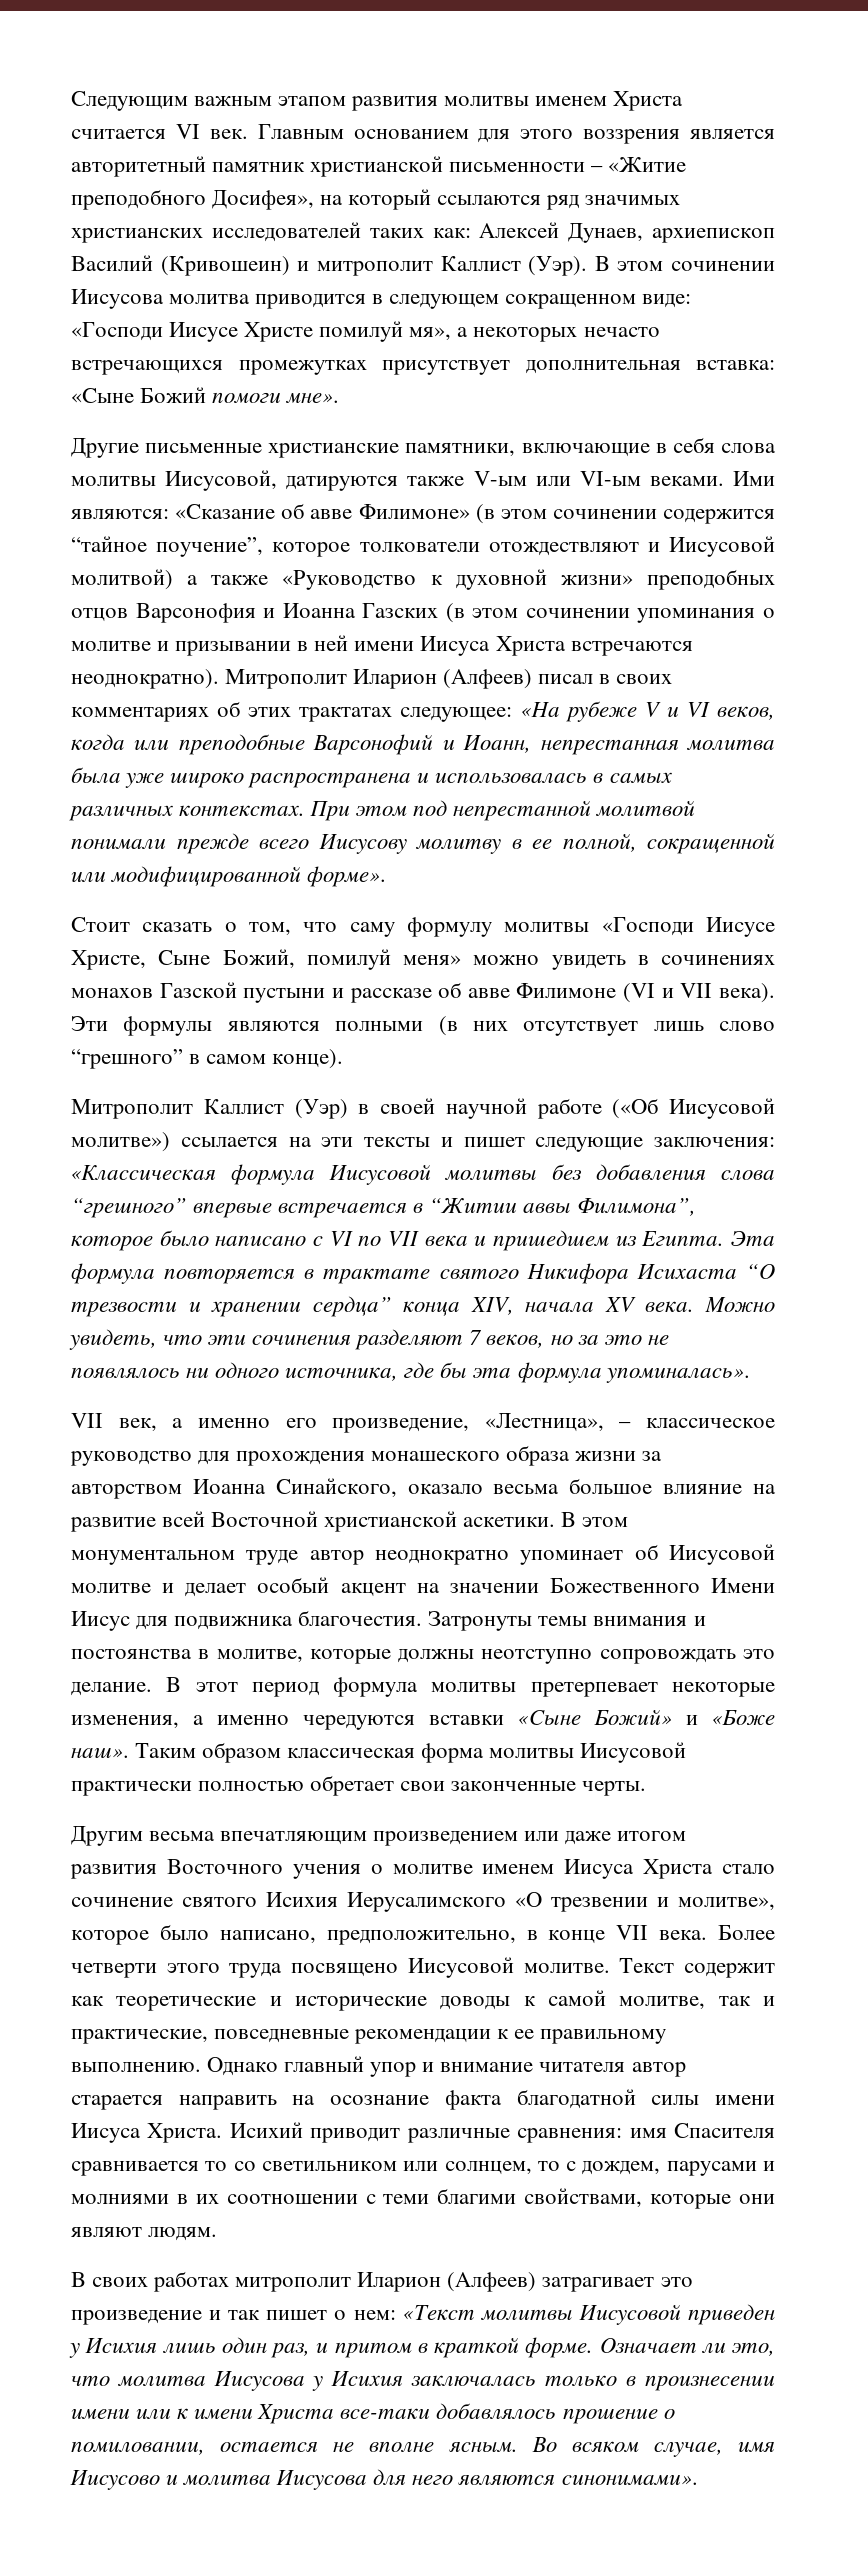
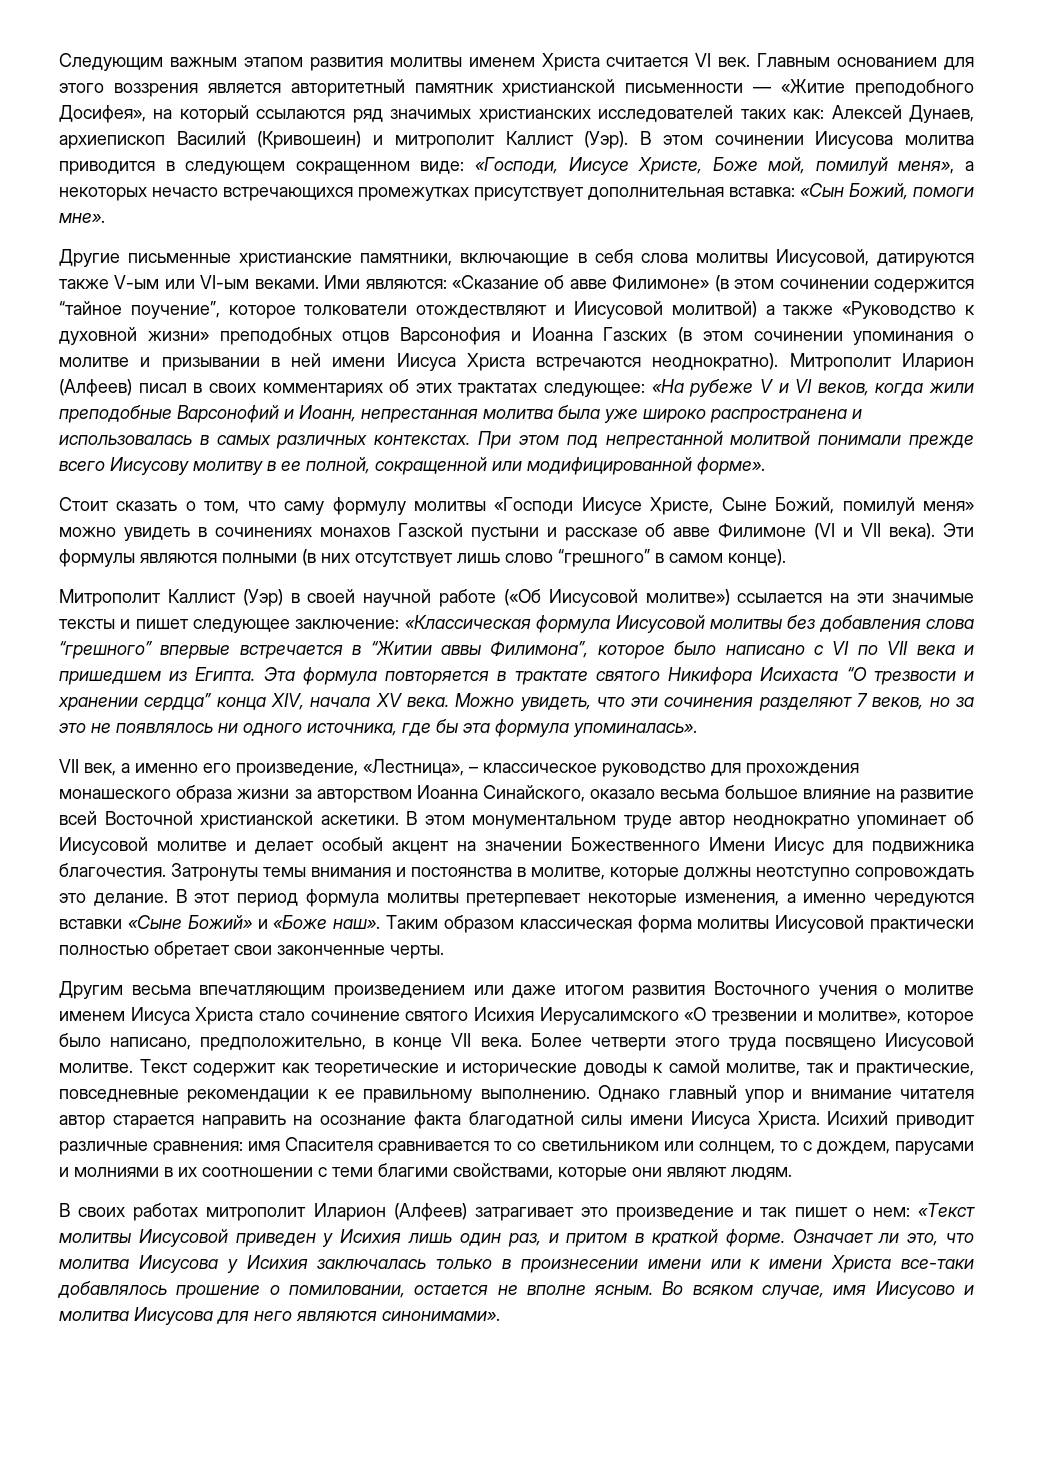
- Главным основанием для этого воззрения является авторитетный памятник христианской письменности – «Житие преподобного Досифея», на который ссылаются ряд значимых христианских исследователей таких как: Алексей Дунаев, архиепископ Василий (Кривошеин) и митрополит Каллист (Уэр).
+ Главным основанием для этого воззрения является авторитетный памятник христианской письменности — «Житие преподобного Досифея», на который ссылаются ряд значимых христианских исследователей таких как: Алексей Дунаев, архиепископ Василий (Кривошеин) и митрополит Каллист (Уэр).
- В этом сочинении Иисусова молитва приводится в следующем сокращенном виде: «Господи Иисусе Христе помилуй мя», а некоторых нечасто встречающихся промежутках присутствует дополнительная вставка: «Сыне Божий помоги мне».
+ В этом сочинении Иисусова молитва приводится в следующем сокращенном виде: «Господи, Иисусе Христе, Боже мой, помилуй меня», а некоторых нечасто встречающихся промежутках присутствует дополнительная вставка: «Сын Божий, помоги мне».
- Митрополит Иларион (Алфеев) писал в своих комментариях об этих трактатах следующее: «На рубеже V и VI веков, когда или преподобные Варсонофий и Иоанн, непрестанная молитва была уже широко распространена и использовалась в самых различных контекстах.
+ Митрополит Иларион (Алфеев) писал в своих комментариях об этих трактатах следующее: «На рубеже V и VI веков, когда жили преподобные Варсонофий и Иоанн, непрестанная молитва была уже широко распространена и использовалась в самых различных контекстах.
- Митрополит Каллист (Уэр) в своей научной работе («Об Иисусовой молитве») ссылается на эти тексты и пишет следующие заключения: «Классическая формула Иисусовой молитвы без добавления слова “грешного” впервые встречается в “Житии аввы Филимона”, которое было написано с VI по VII века и пришедшем из Египта.
+ Митрополит Каллист (Уэр) в своей научной работе («Об Иисусовой молитве») ссылается на эти значимые тексты и пишет следующее заключение: «Классическая формула Иисусовой молитвы без добавления слова “грешного” впервые встречается в “Житии аввы Филимона”, которое было написано с VI по VII века и пришедшем из Египта.

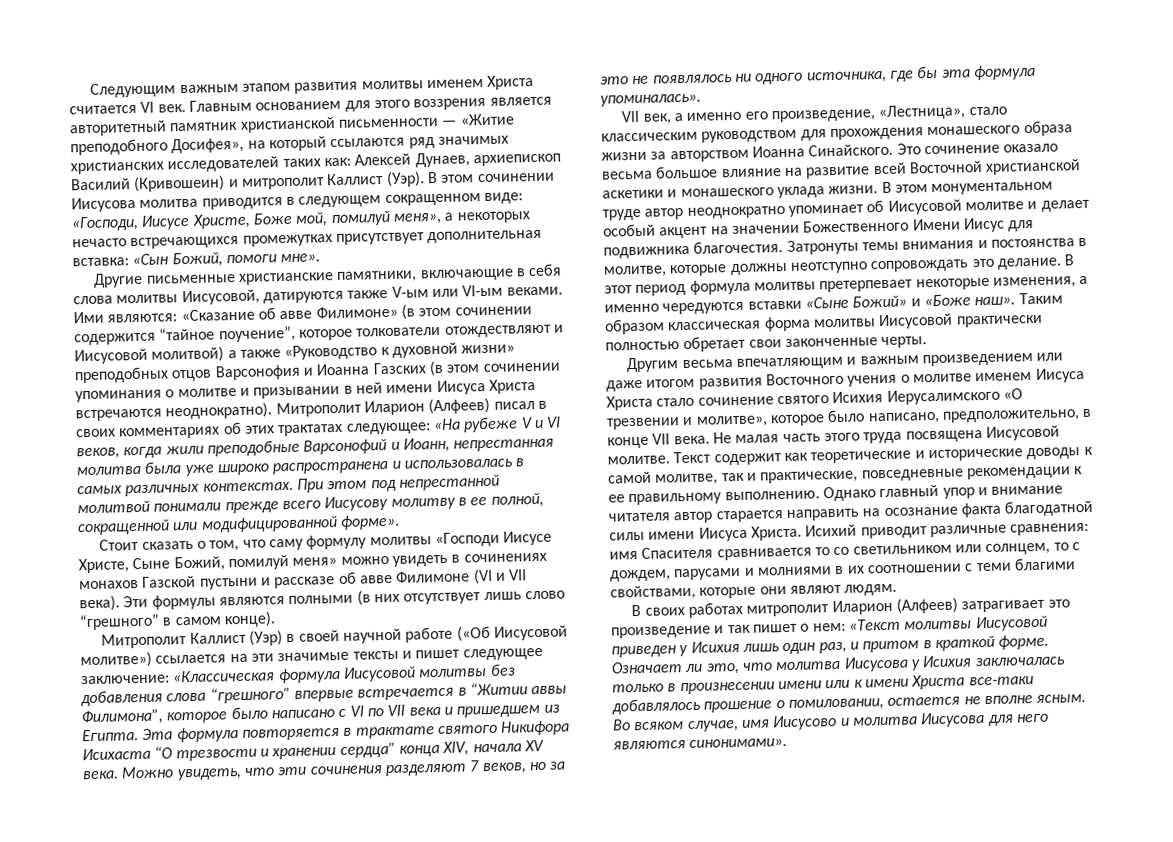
- VII век, а именно его произведение, «Лестница», – классическое руководство для прохождения монашеского образа жизни за авторством Иоанна Синайского, оказало весьма большое влияние на развитие всей Восточной христианской аскетики.
+ VII век, а именно его произведение, «Лестница», стало классическим руководством для прохождения монашеского образа жизни за авторством Иоанна Синайского. Это сочинение оказало весьма большое влияние на развитие всей Восточной христианской аскетики и монашеского уклада жизни.
- Другим весьма впечатляющим произведением или даже итогом развития Восточного учения о молитве именем Иисуса Христа стало сочинение святого Исихия Иерусалимского «О трезвении и молитве», которое было написано, предположительно, в конце VII века.
+ Другим весьма впечатляющим и важным произведением или даже итогом развития Восточного учения о молитве именем Иисуса Христа стало сочинение святого Исихия Иерусалимского «О трезвении и молитве», которое было написано, предположительно, в конце VII века.
- Более четверти этого труда посвящено Иисусовой молитве.
+ Не малая часть этого труда посвящена Иисусовой молитве.

